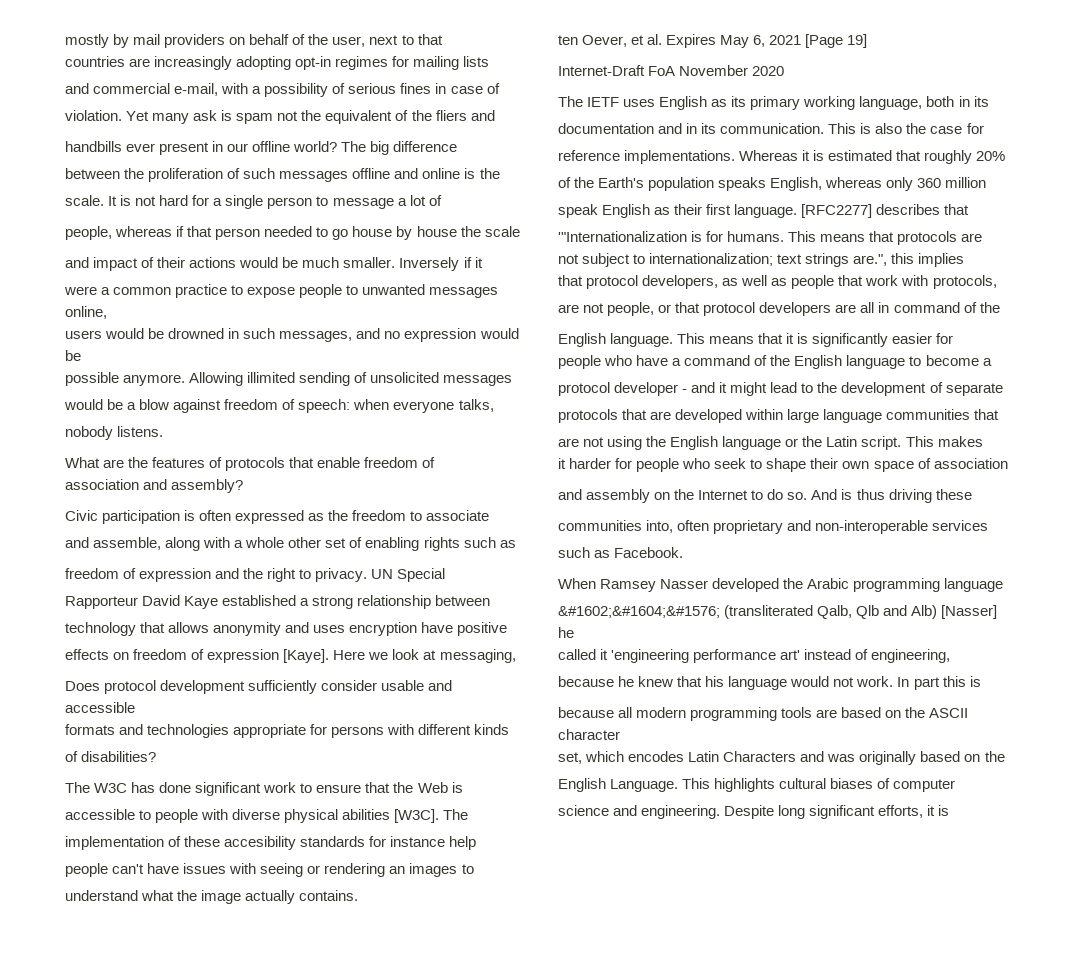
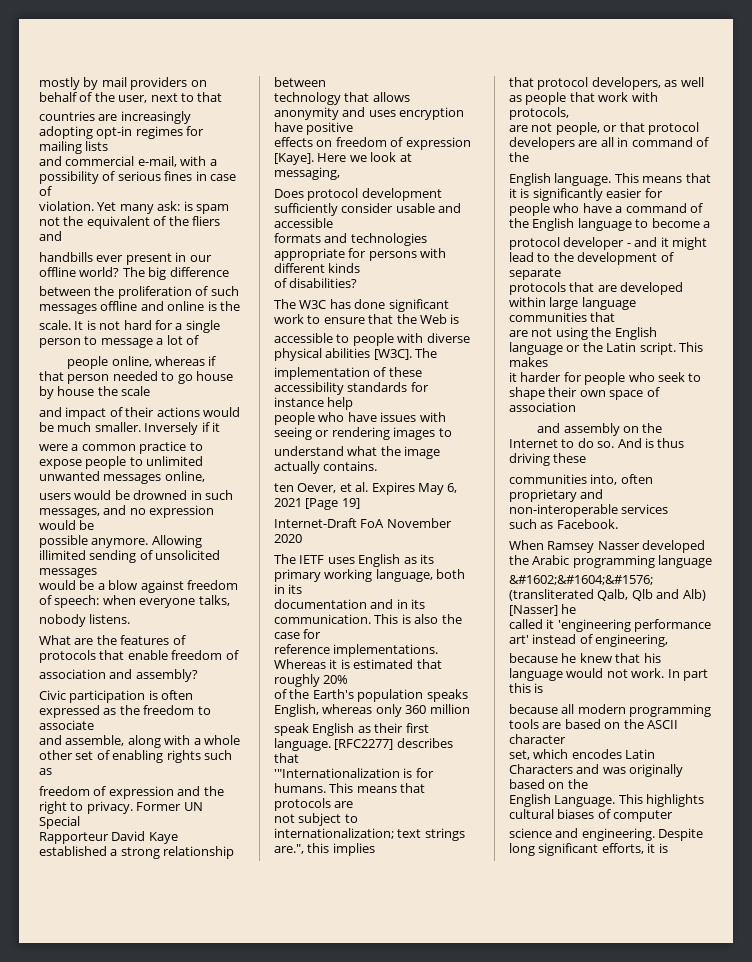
- Yet many ask is spam not the equivalent of the fliers and
+ Yet many ask: is spam not the equivalent of the fliers and
- people, whereas if that person needed to go house by house the scale
+ people online, whereas if that person needed to go house by house the scale
- were a common practice to expose people to unwanted messages online,
+ were a common practice to expose people to unlimited unwanted messages online,
- UN Special
+ Former UN Special
- implementation of these accesibility standards for instance help
+ implementation of these accessibility standards for instance help
- people can't have issues with seeing or rendering an images to
+ people who have issues with seeing or rendering images to

